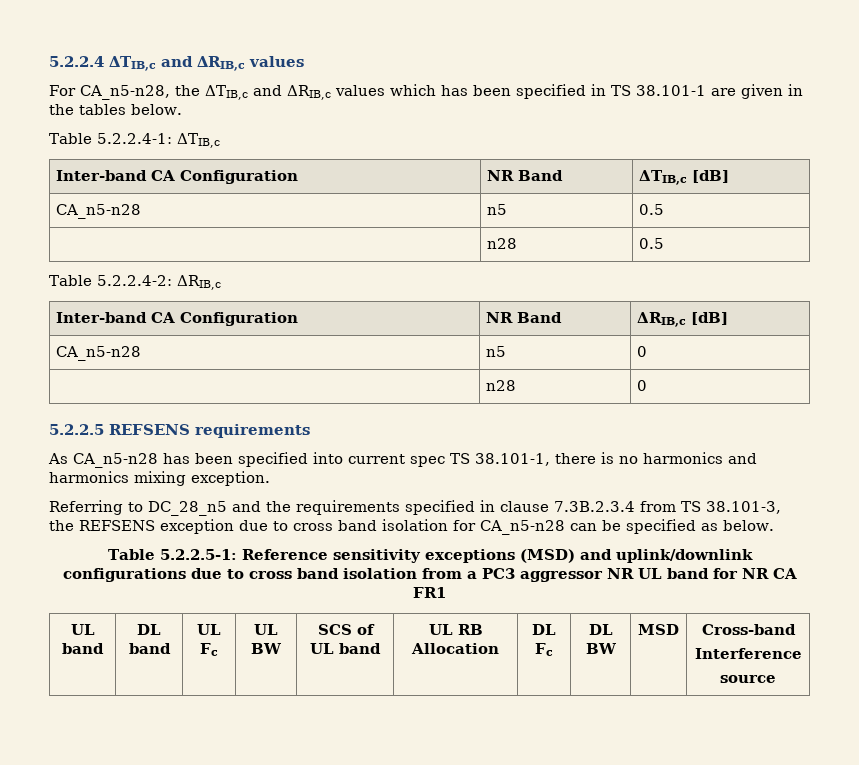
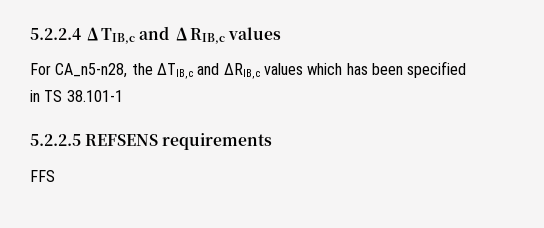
- For CA_n5-n28, the ΔTIB,c and ΔRIB,c values which has been specified in TS 38.101-1 are given in the tables below.
- Table 5.2.2.4-1: ΔTIB,c
- Inter-band CA Configuration | NR Band | ΔTIB,c [dB]
- CA_n5-n28 | n5 | 0.5
- | n28 | 0.5
- Table 5.2.2.4-2: ΔRIB,c
- Inter-band CA Configuration | NR Band | ΔRIB,c [dB]
- CA_n5-n28 | n5 | 0
- | n28 | 0
+ For CA_n5-n28, the ΔTIB,c and ΔRIB,c values which has been specified in TS 38.101-1
  5.2.2.5 REFSENS requirements
- As CA_n5-n28 has been specified into current spec TS 38.101-1, there is no harmonics and harmonics mixing exception.
- Referring to DC_28_n5 and the requirements specified in clause 7.3B.2.3.4 from TS 38.101-3, the REFSENS exception due to cross band isolation for CA_n5-n28 can be specified as below.
- Table 5.2.2.5-1: Reference sensitivity exceptions (MSD) and uplink/downlink configurations due to cross band isolation from a PC3 aggressor NR UL band for NR CA FR1
- UL band | DL band | UL Fc | UL BW | SCS of UL band | UL RB Allocation | DL Fc | DL BW | MSD | Cross-band
- Interference
- source
+ FFS

